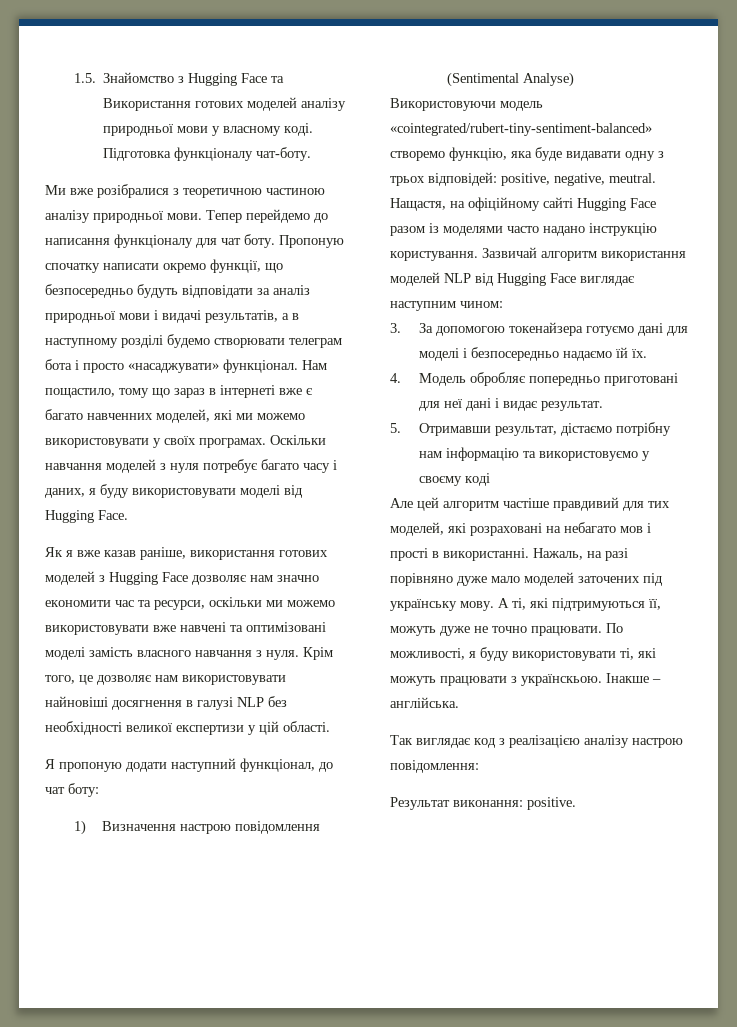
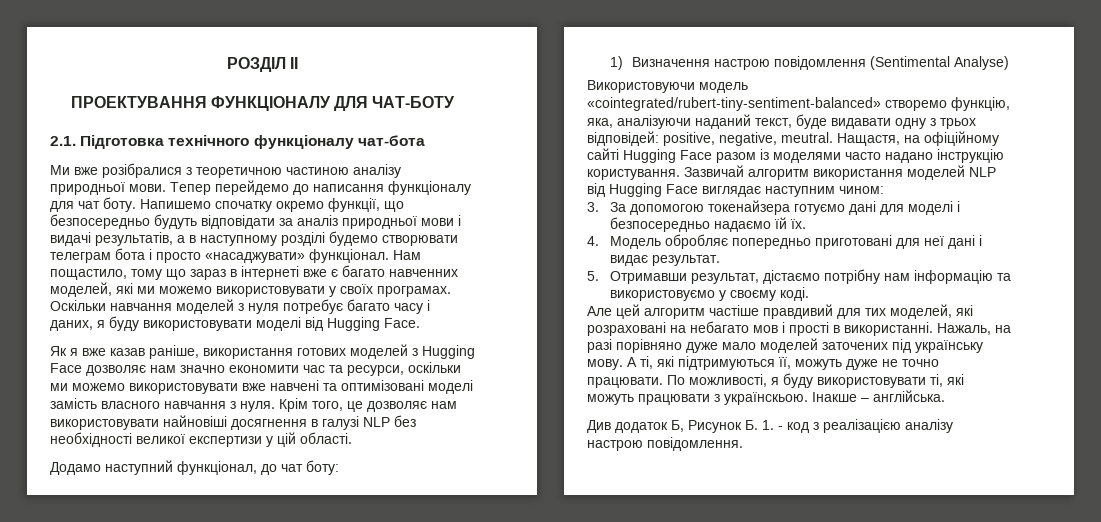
- 1.5. Знайомство з Hugging Face та Використання готових моделей аналізу природньої мови у власному коді. Підготовка функціоналу чат-боту.
+ РОЗДІЛ ІІ
+ ПРОЕКТУВАННЯ ФУНКЦІОНАЛУ ДЛЯ ЧАТ-БОТУ
+ 2.1. Підготовка технічного функціоналу чат-бота
- Пропоную спочатку написати окремо функції, що безпосередньо будуть відповідати за аналіз природньої мови і видачі результатів, а в наступному розділі будемо створювати телеграм бота і просто «насаджувати» функціонал.
+ Напишемо спочатку окремо функції, що безпосередньо будуть відповідати за аналіз природньої мови і видачі результатів, а в наступному розділі будемо створювати телеграм бота і просто «насаджувати» функціонал.
- Я пропоную додати наступний функціонал, до чат боту:
+ Додамо наступний функціонал, до чат боту:
- Використовуючи модель «cointegrated/rubert-tiny-sentiment-balanced» створемо функцію, яка буде видавати одну з трьох відповідей: positive, negative, meutral.
+ Використовуючи модель «cointegrated/rubert-tiny-sentiment-balanced» створемо функцію, яка, аналізуючи наданий текст, буде видавати одну з трьох відповідей: positive, negative, meutral.
- 5. Отримавши результат, дістаємо потрібну нам інформацію та використовуємо у своєму коді
+ 5. Отримавши результат, дістаємо потрібну нам інформацію та використовуємо у своєму коді.
- Так виглядає код з реалізацією аналізу настрою повідомлення:
- Результат виконання: positive.
+ Див додаток Б, Рисунок Б. 1. - код з реалізацією аналізу настрою повідомлення.

